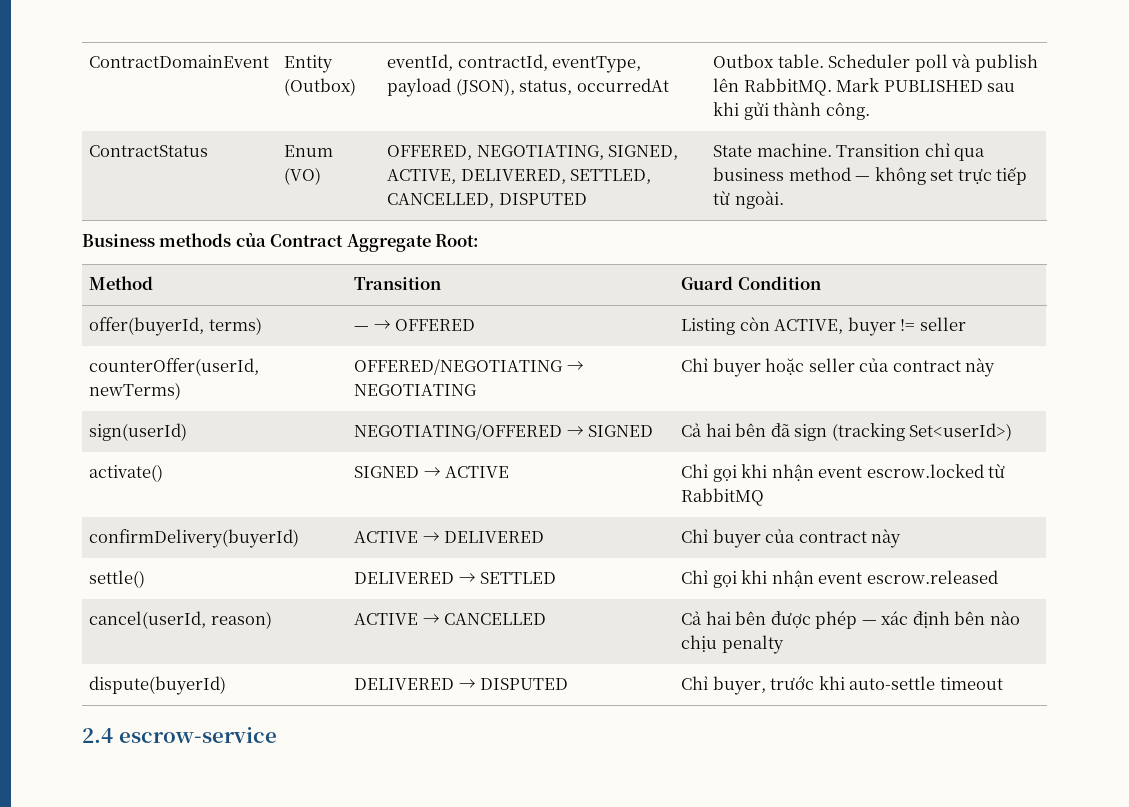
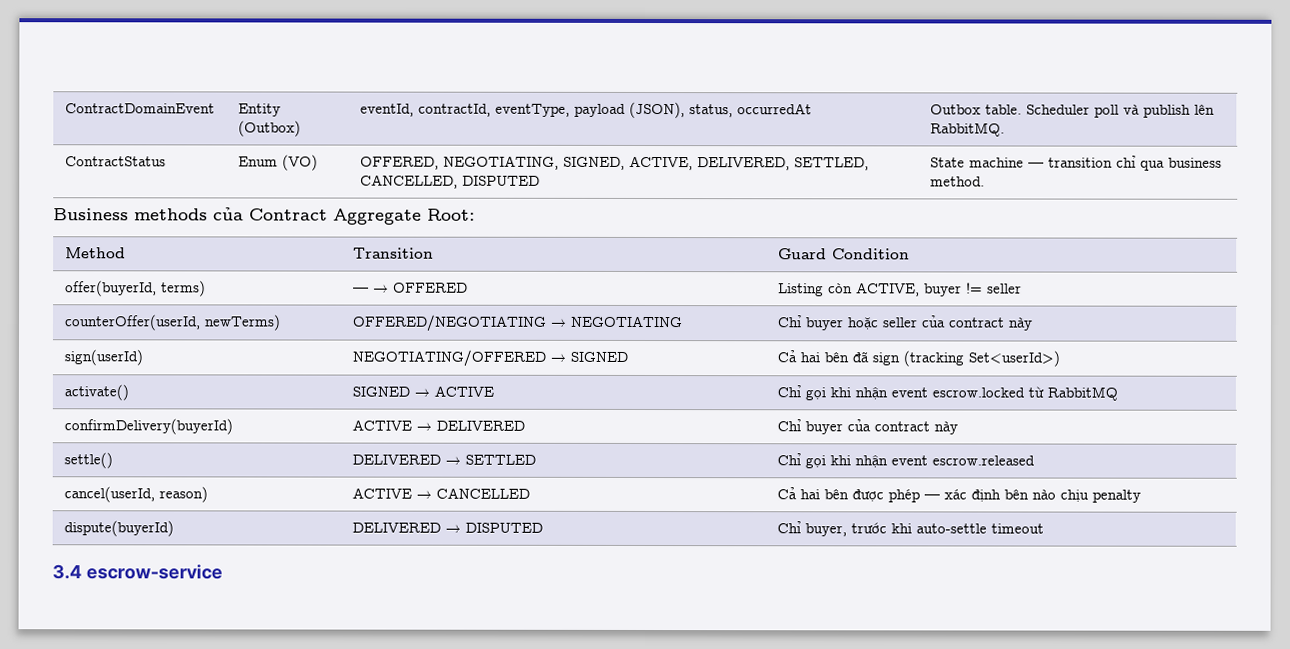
- ContractDomainEvent | Entity (Outbox) | eventId, contractId, eventType, payload (JSON), status, occurredAt | Outbox table. Scheduler poll và publish lên RabbitMQ. Mark PUBLISHED sau khi gửi thành công.
+ ContractDomainEvent | Entity (Outbox) | eventId, contractId, eventType, payload (JSON), status, occurredAt | Outbox table. Scheduler poll và publish lên RabbitMQ.
- ContractStatus | Enum (VO) | OFFERED, NEGOTIATING, SIGNED, ACTIVE, DELIVERED, SETTLED, CANCELLED, DISPUTED | State machine. Transition chỉ qua business method — không set trực tiếp từ ngoài.
+ ContractStatus | Enum (VO) | OFFERED, NEGOTIATING, SIGNED, ACTIVE, DELIVERED, SETTLED, CANCELLED, DISPUTED | State machine — transition chỉ qua business method.
- 2.4 escrow-service
+ 3.4 escrow-service

